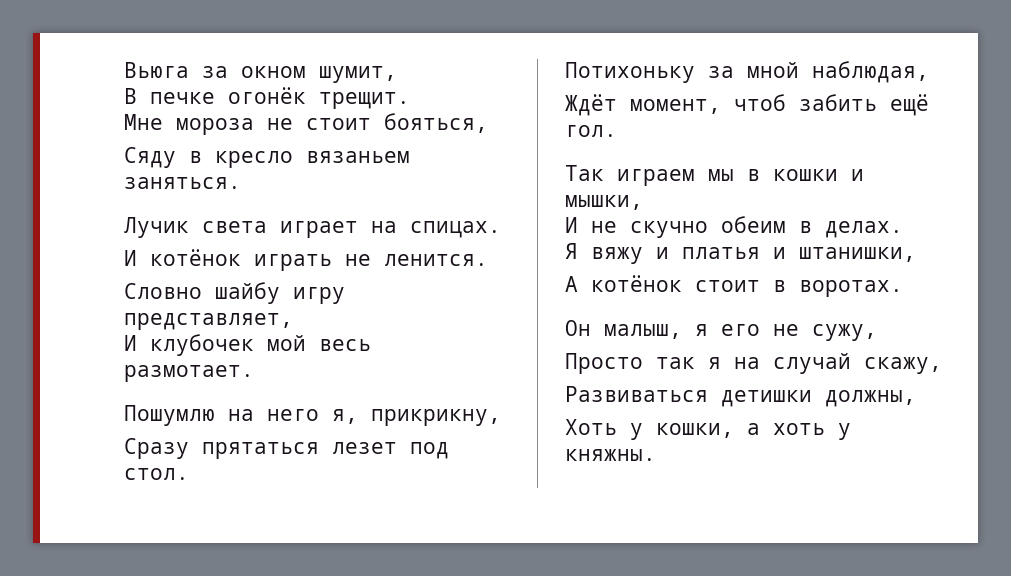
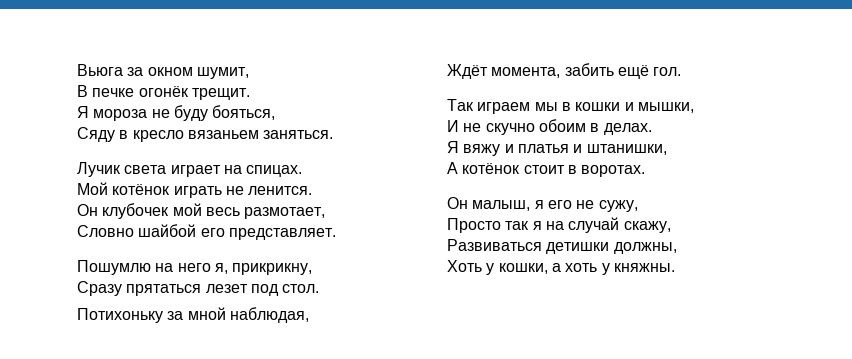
- Мне мороза не стоит бояться,
+ Я мороза не буду бояться,
- И котёнок играть не ленится.
+ Мой котёнок играть не ленится.
- Словно шайбу игру представляет,
- И клубочек мой весь размотает.
+ Он клубочек мой весь размотает,
+ Словно шайбой его представляет.
- Ждёт момент, чтоб забить ещё гол.
+ Ждёт момента, забить ещё гол.
- И не скучно обеим в делах.
+ И не скучно обоим в делах.

